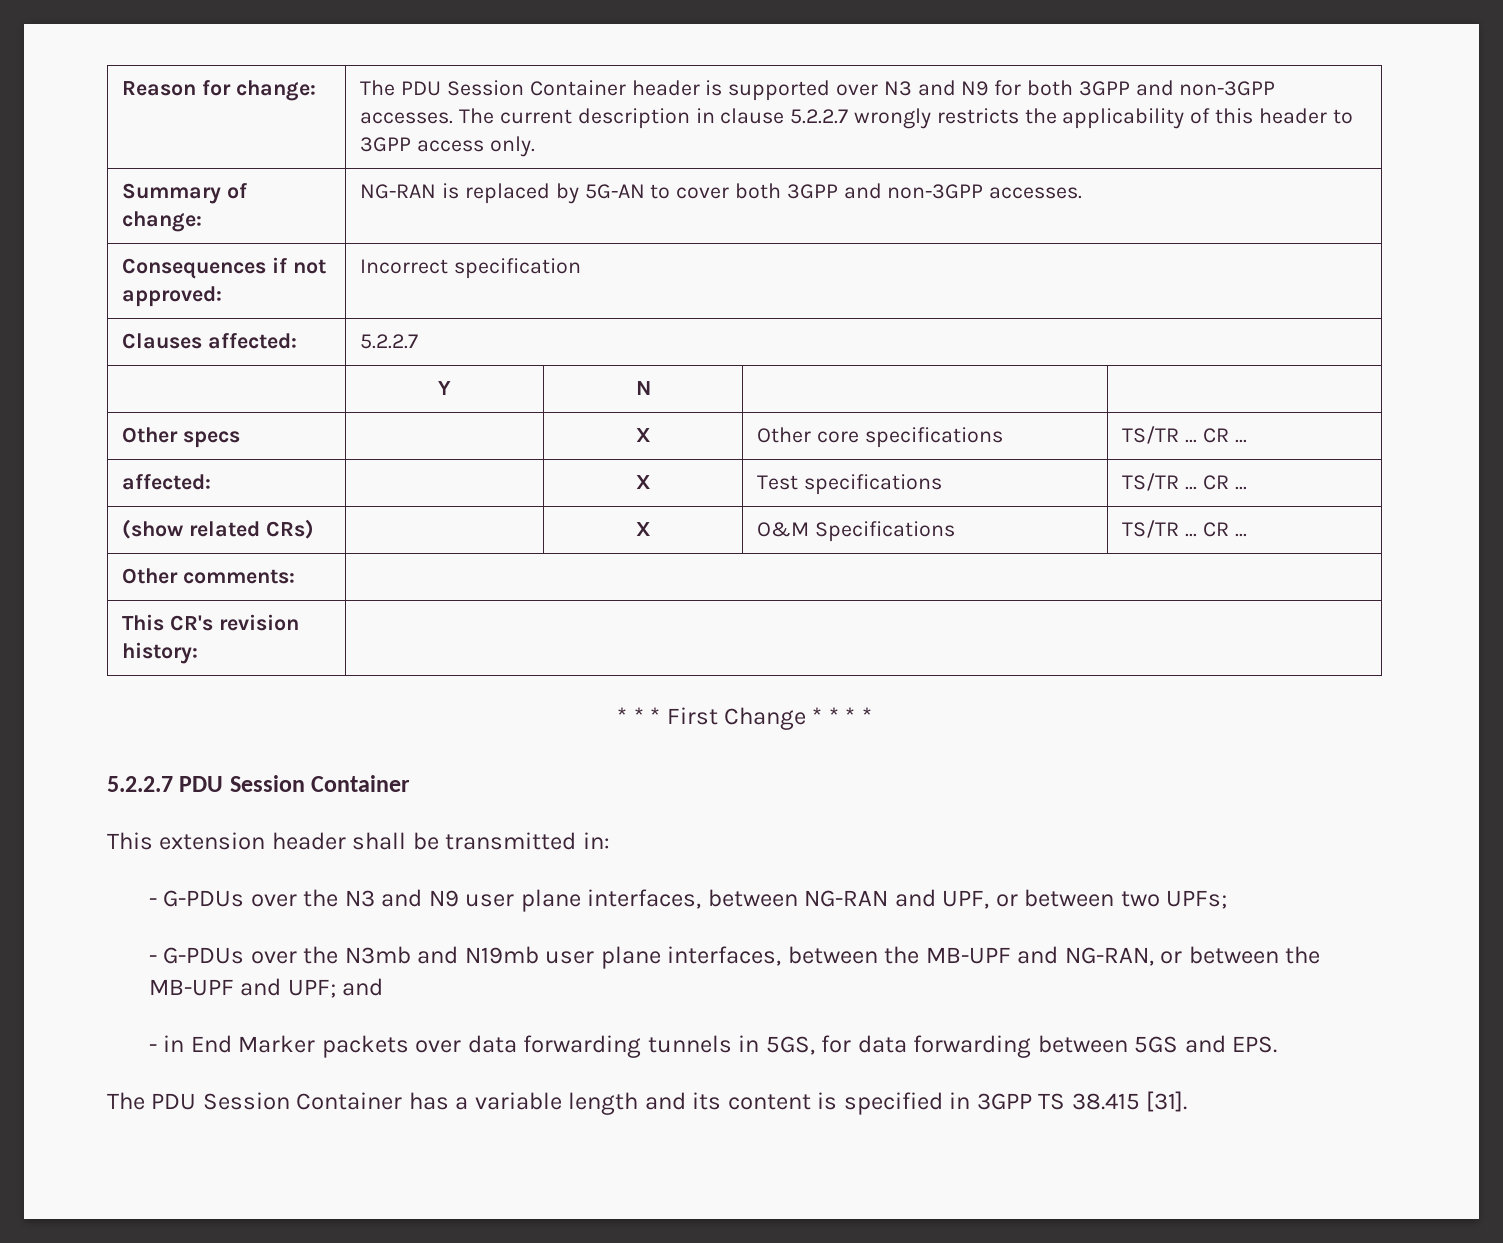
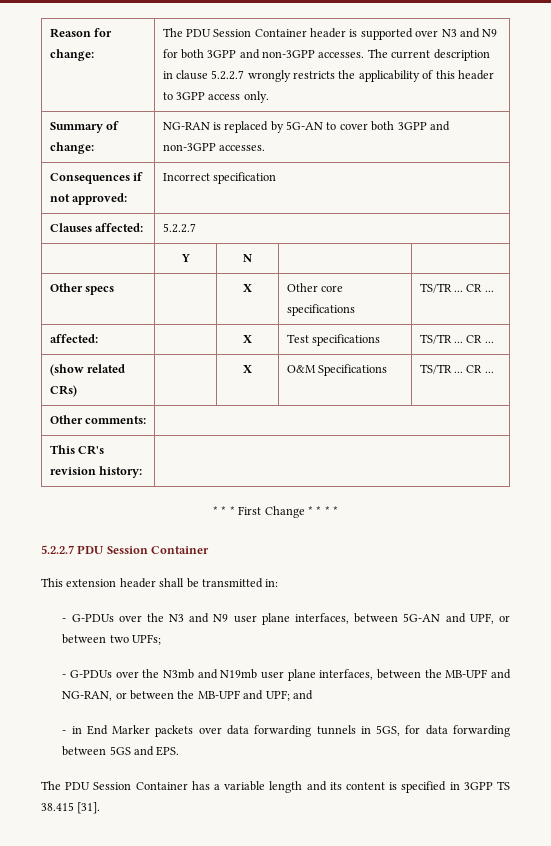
- - G-PDUs over the N3 and N9 user plane interfaces, between NG-RAN and UPF, or between two UPFs;
+ - G-PDUs over the N3 and N9 user plane interfaces, between 5G-AN and UPF, or between two UPFs;

